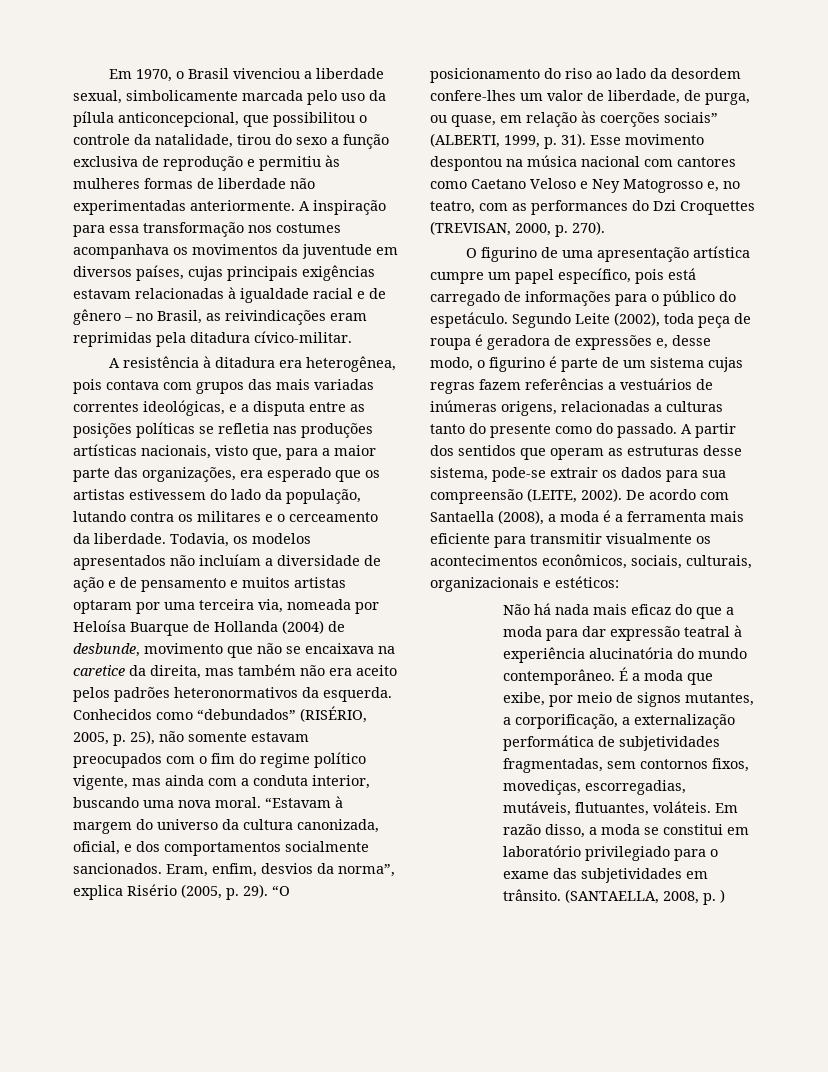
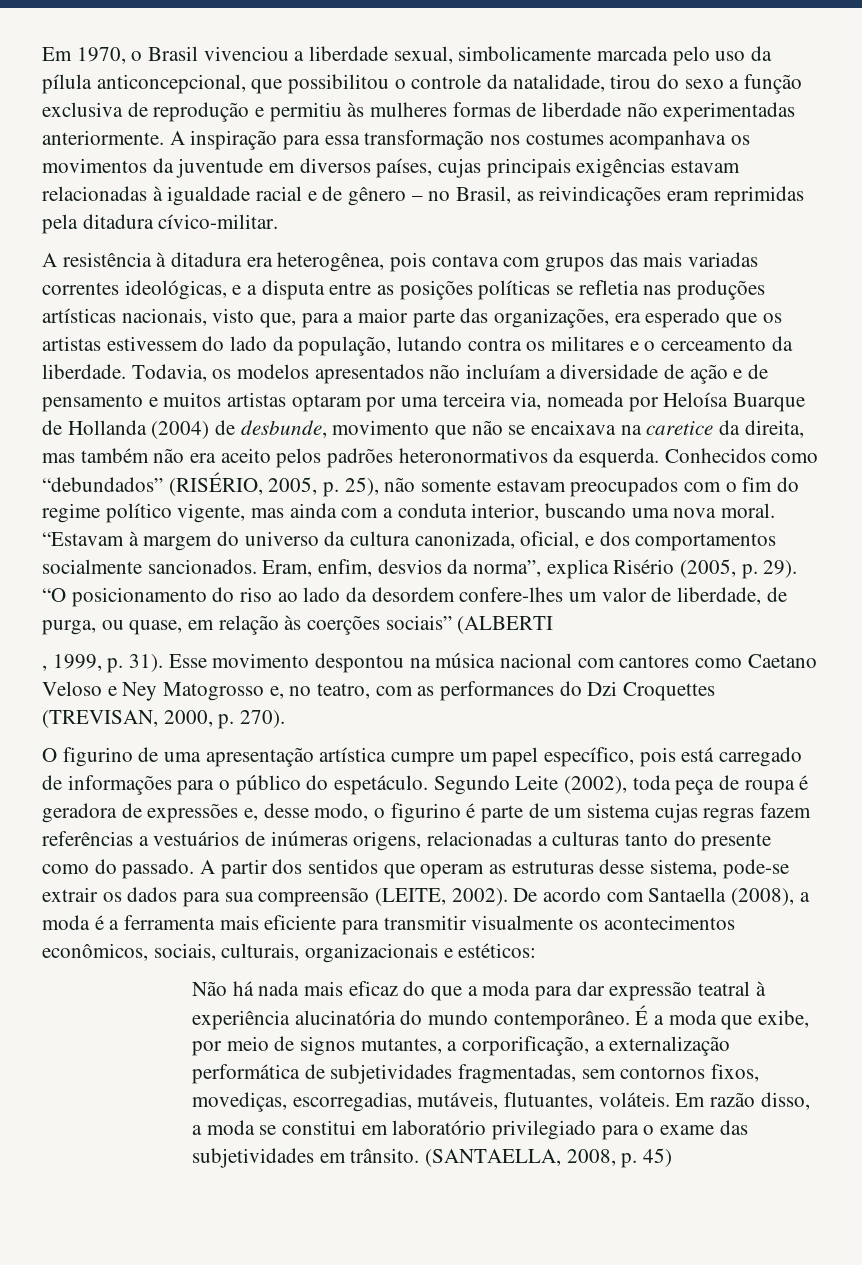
- “O posicionamento do riso ao lado da desordem confere-lhes um valor de liberdade, de purga, ou quase, em relação às coerções sociais” (ALBERTI, 1999, p. 31).
+ “O posicionamento do riso ao lado da desordem confere-lhes um valor de liberdade, de purga, ou quase, em relação às coerções sociais” (ALBERTI
+ , 1999, p. 31).
- (SANTAELLA, 2008, p. )
+ (SANTAELLA, 2008, p. 45)

